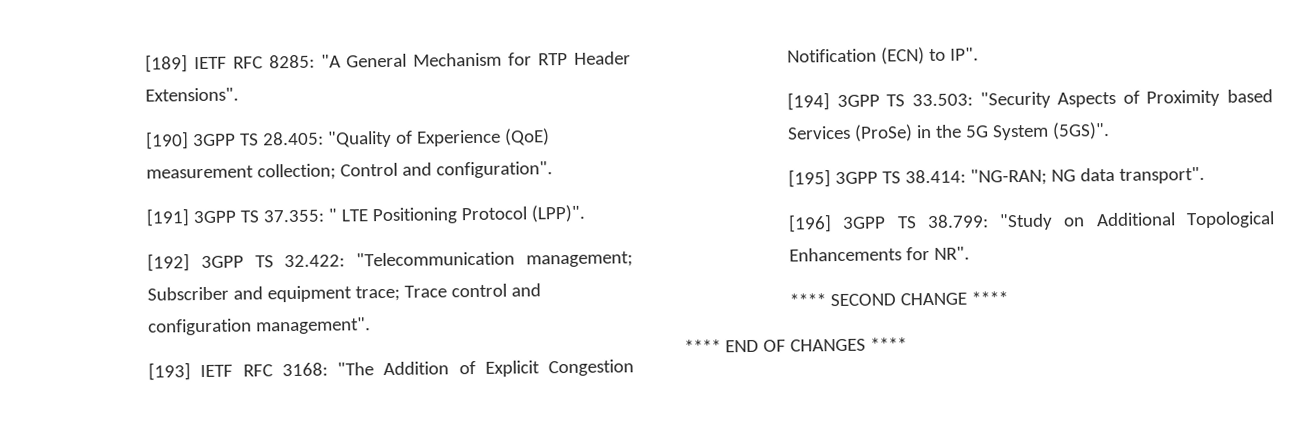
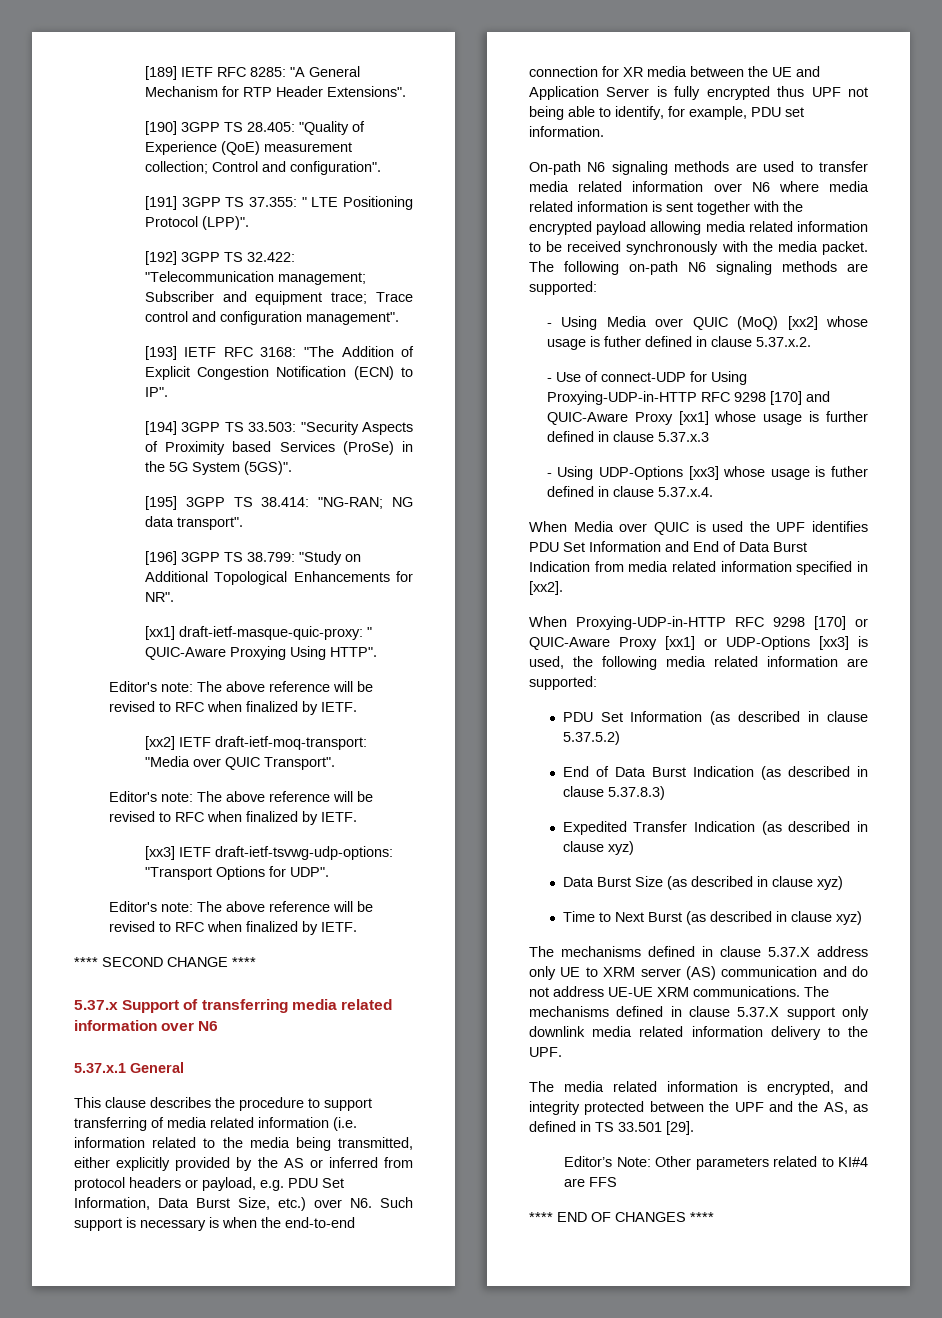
+ [xx1] draft-ietf-masque-quic-proxy: " QUIC-Aware Proxying Using HTTP".
+ Editor's note: The above reference will be revised to RFC when finalized by IETF.
+ [xx2] IETF draft-ietf-moq-transport: "Media over QUIC Transport".
+ Editor's note: The above reference will be revised to RFC when finalized by IETF.
+ [xx3] IETF draft-ietf-tsvwg-udp-options: "Transport Options for UDP".
+ Editor's note: The above reference will be revised to RFC when finalized by IETF.
  **** SECOND CHANGE ****
+ 5.37.x Support of transferring media related information over N6
+ 5.37.x.1 General
+ This clause describes the procedure to support transferring of media related information (i.e. information related to the media being transmitted, either explicitly provided by the AS or inferred from protocol headers or payload, e.g. PDU Set Information, Data Burst Size, etc.) over N6. Such support is necessary is when the end-to-end connection for XR media between the UE and Application Server is fully encrypted thus UPF not being able to identify, for example, PDU set information.
+ On-path N6 signaling methods are used to transfer media related information over N6 where media related information is sent together with the encrypted payload allowing media related information to be received synchronously with the media packet. The following on-path N6 signaling methods are supported:
+ - Using Media over QUIC (MoQ) [xx2] whose usage is futher defined in clause 5.37.x.2.
+ - Use of connect-UDP for Using Proxying-UDP-in-HTTP RFC 9298 [170] and QUIC-Aware Proxy [xx1] whose usage is further defined in clause 5.37.x.3
+ - Using UDP-Options [xx3] whose usage is futher defined in clause 5.37.x.4.
+ When Media over QUIC is used the UPF identifies PDU Set Information and End of Data Burst Indication from media related information specified in [xx2].
+ When Proxying-UDP-in-HTTP RFC 9298 [170] or QUIC-Aware Proxy [xx1] or UDP-Options [xx3] is used, the following media related information are supported:
+ PDU Set Information (as described in clause 5.37.5.2)
+ End of Data Burst Indication (as described in clause 5.37.8.3)
+ Expedited Transfer Indication (as described in clause xyz)
+ Data Burst Size (as described in clause xyz)
+ Time to Next Burst (as described in clause xyz)
+ The mechanisms defined in clause 5.37.X address only UE to XRM server (AS) communication and do not address UE-UE XRM communications. The mechanisms defined in clause 5.37.X support only downlink media related information delivery to the UPF.
+ The media related information is encrypted, and integrity protected between the UPF and the AS, as defined in TS 33.501 [29].
+ Editor’s Note: Other parameters related to KI#4 are FFS

